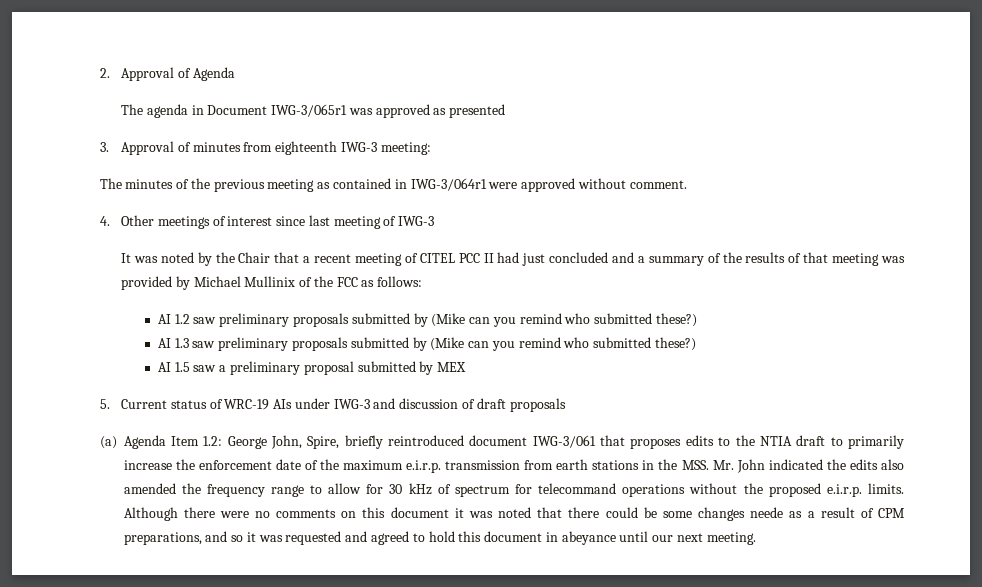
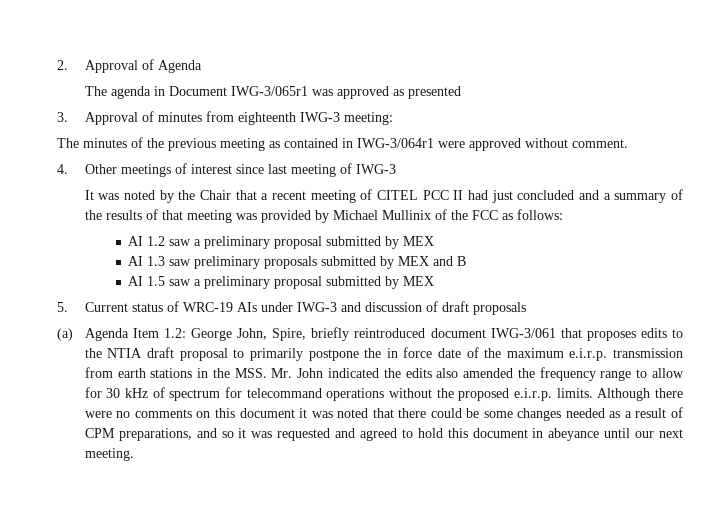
- AI 1.2 saw preliminary proposals submitted by (Mike can you remind who submitted these?)
+ AI 1.2 saw a preliminary proposal submitted by MEX
- AI 1.3 saw preliminary proposals submitted by (Mike can you remind who submitted these?)
+ AI 1.3 saw preliminary proposals submitted by MEX and B
- (a) Agenda Item 1.2: George John, Spire, briefly reintroduced document IWG-3/061 that proposes edits to the NTIA draft to primarily increase the enforcement date of the maximum e.i.r.p. transmission from earth stations in the MSS. Mr. John indicated the edits also amended the frequency range to allow for 30 kHz of spectrum for telecommand operations without the proposed e.i.r.p. limits.
+ (a) Agenda Item 1.2: George John, Spire, briefly reintroduced document IWG-3/061 that proposes edits to the NTIA draft proposal to primarily postpone the in force date of the maximum e.i.r.p. transmission from earth stations in the MSS. Mr. John indicated the edits also amended the frequency range to allow for 30 kHz of spectrum for telecommand operations without the proposed e.i.r.p. limits.
- Although there were no comments on this document it was noted that there could be some changes neede as a result of CPM preparations, and so it was requested and agreed to hold this document in abeyance until our next meeting.
+ Although there were no comments on this document it was noted that there could be some changes needed as a result of CPM preparations, and so it was requested and agreed to hold this document in abeyance until our next meeting.

